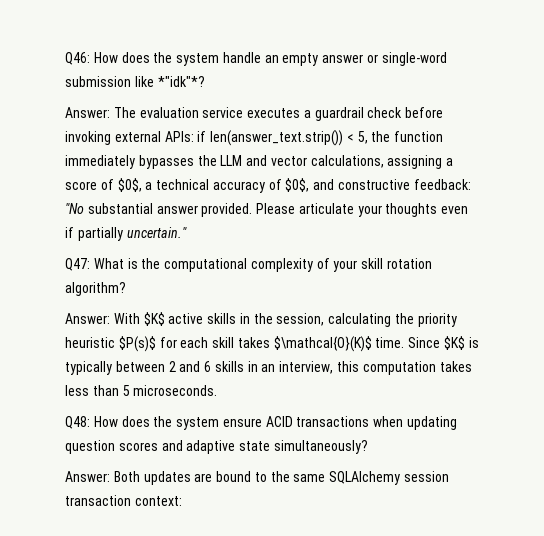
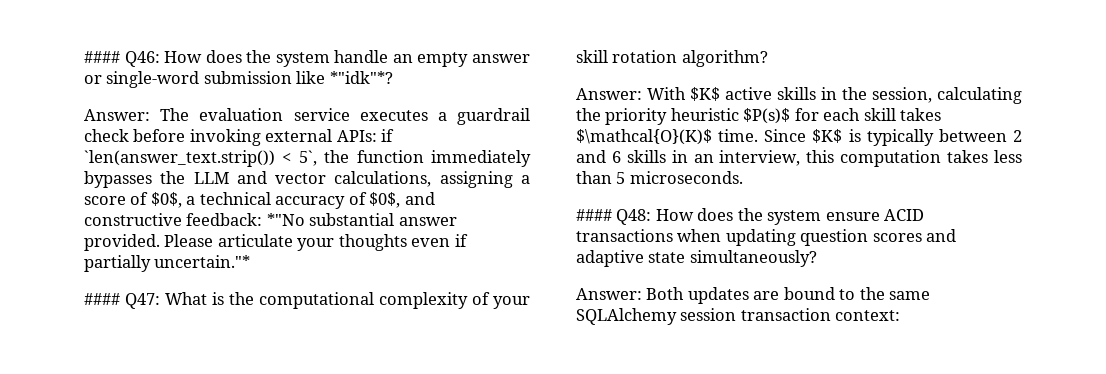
- Q46: How does the system handle an empty answer or single-word submission like *"idk"*?
+ #### Q46: How does the system handle an empty answer or single-word submission like *"idk"*?
- Answer: The evaluation service executes a guardrail check before invoking external APIs: if len(answer_text.strip()) < 5, the function immediately bypasses the LLM and vector calculations, assigning a score of $0$, a technical accuracy of $0$, and constructive feedback: "No substantial answer provided.
+ Answer: The evaluation service executes a guardrail check before invoking external APIs: if `len(answer_text.strip()) < 5`, the function immediately bypasses the LLM and vector calculations, assigning a score of $0$, a technical accuracy of $0$, and constructive feedback: *"No substantial answer provided.
- Please articulate your thoughts even if partially uncertain."
- Q47: What is the computational complexity of your skill rotation algorithm?
+ Please articulate your thoughts even if partially uncertain."*
+ #### Q47: What is the computational complexity of your skill rotation algorithm?
- Q48: How does the system ensure ACID transactions when updating question scores and adaptive state simultaneously?
+ #### Q48: How does the system ensure ACID transactions when updating question scores and adaptive state simultaneously?

